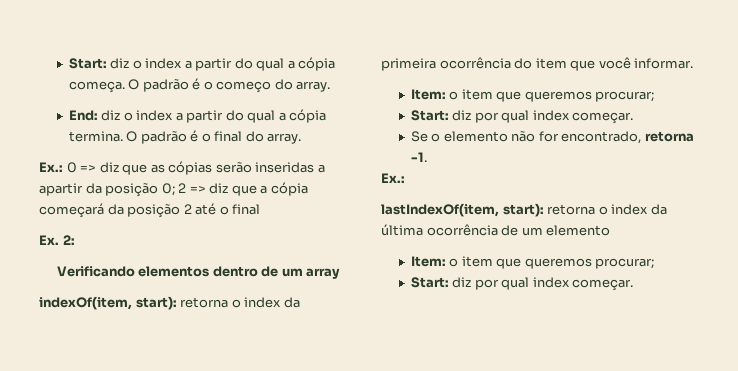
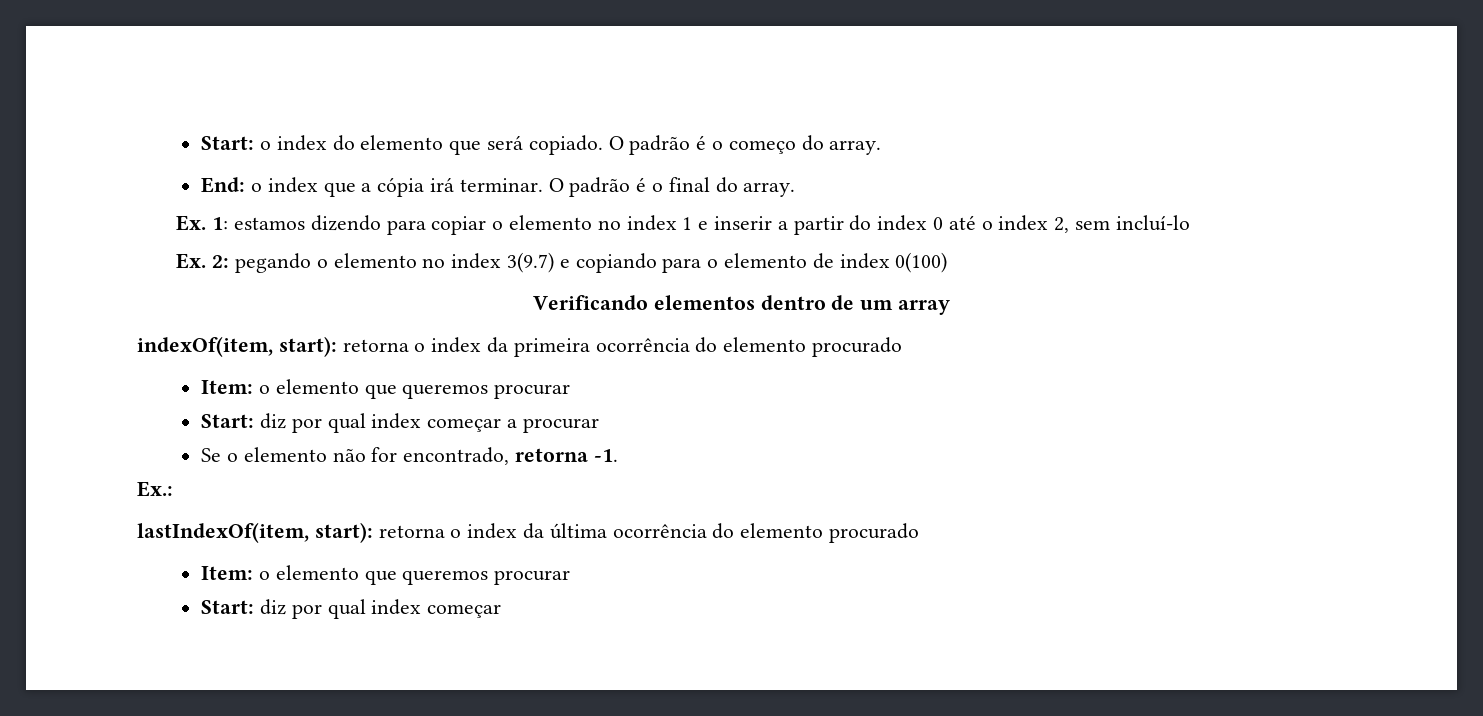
- Start: diz o index a partir do qual a cópia começa.
+ Start: o index do elemento que será copiado.
- End: diz o index a partir do qual a cópia termina.
+ End: o index que a cópia irá terminar.
- Ex.: 0 => diz que as cópias serão inseridas a apartir da posição 0; 2 => diz que a cópia começará da posição 2 até o final
- Ex. 2:
+ Ex. 1: estamos dizendo para copiar o elemento no index 1 e inserir a partir do index 0 até o index 2, sem incluí-lo
+ Ex. 2: pegando o elemento no index 3(9.7) e copiando para o elemento de index 0(100)
- indexOf(item, start): retorna o index da primeira ocorrência do item que você informar.
- Item: o item que queremos procurar;
- Start: diz por qual index começar.
+ indexOf(item, start): retorna o index da primeira ocorrência do elemento procurado
+ Item: o elemento que queremos procurar
+ Start: diz por qual index começar a procurar
- lastIndexOf(item, start): retorna o index da última ocorrência de um elemento
- Item: o item que queremos procurar;
- Start: diz por qual index começar.
+ lastIndexOf(item, start): retorna o index da última ocorrência do elemento procurado
+ Item: o elemento que queremos procurar
+ Start: diz por qual index começar

